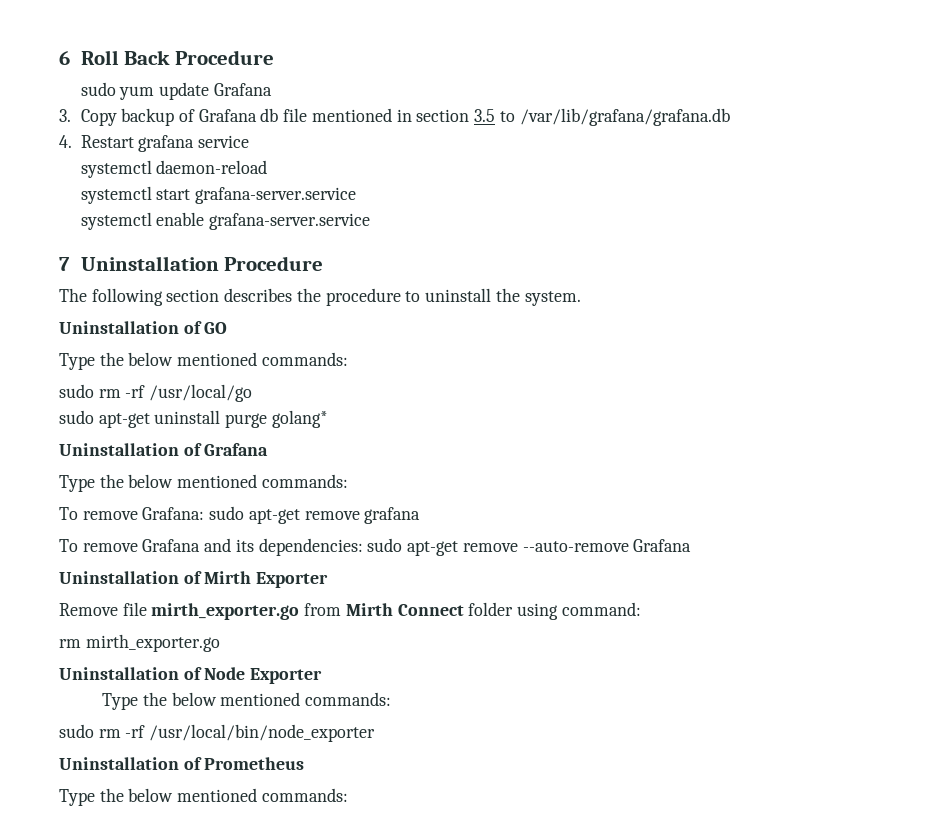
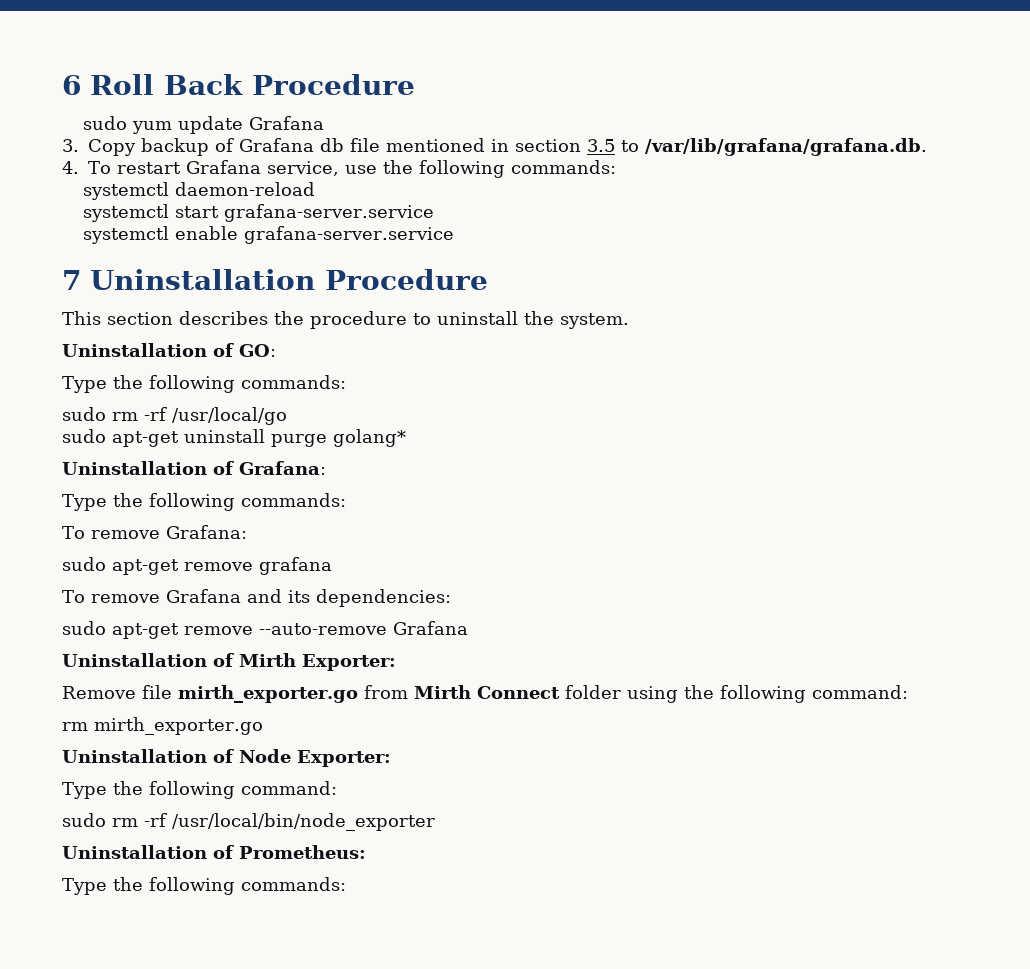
- 3. Copy backup of Grafana db file mentioned in section 3.5 to /var/lib/grafana/grafana.db
+ 3. Copy backup of Grafana db file mentioned in section 3.5 to /var/lib/grafana/grafana.db.
- 4. Restart grafana service
+ 4. To restart Grafana service, use the following commands:
- The following section describes the procedure to uninstall the system.
+ This section describes the procedure to uninstall the system.
- Uninstallation of GO
- Type the below mentioned commands:
+ Uninstallation of GO:
+ Type the following commands:
- Uninstallation of Grafana
- Type the below mentioned commands:
+ Uninstallation of Grafana:
+ Type the following commands:
- To remove Grafana: sudo apt-get remove grafana
+ To remove Grafana:
+ sudo apt-get remove grafana
- To remove Grafana and its dependencies: sudo apt-get remove --auto-remove Grafana
+ To remove Grafana and its dependencies:
+ sudo apt-get remove --auto-remove Grafana
- Uninstallation of Mirth Exporter
+ Uninstallation of Mirth Exporter:
- Remove file mirth_exporter.go from Mirth Connect folder using command:
+ Remove file mirth_exporter.go from Mirth Connect folder using the following command:
- Uninstallation of Node Exporter
- Type the below mentioned commands:
+ Uninstallation of Node Exporter:
+ Type the following command:
- Uninstallation of Prometheus
- Type the below mentioned commands:
+ Uninstallation of Prometheus:
+ Type the following commands:

